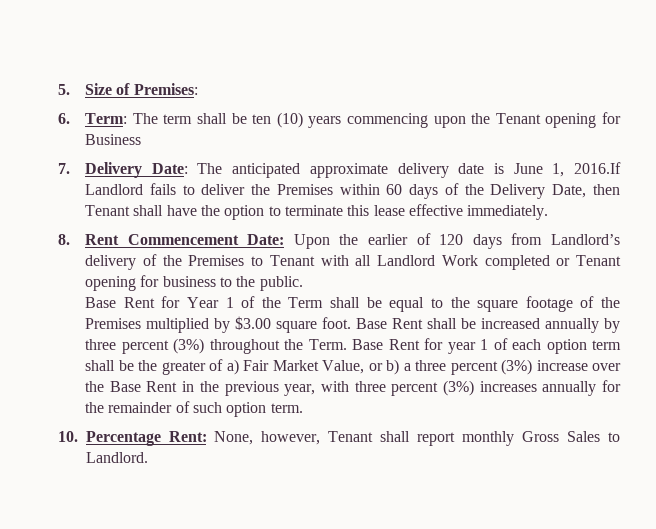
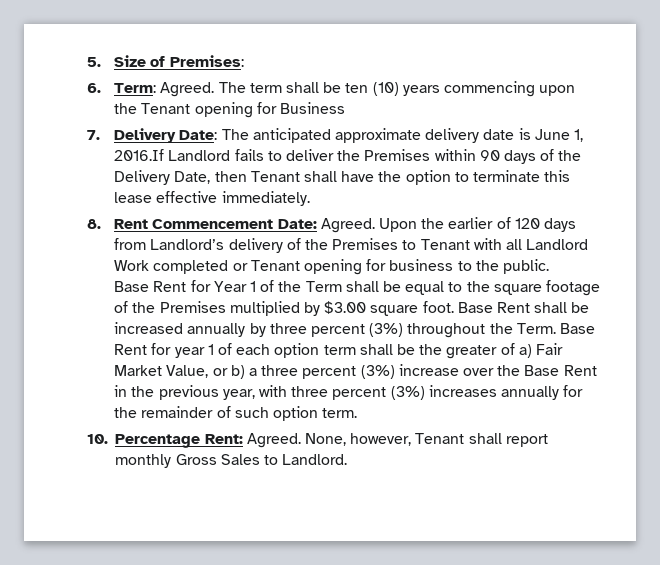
- 6. Term: The term shall be ten (10) years commencing upon the Tenant opening for Business
+ 6. Term: Agreed. The term shall be ten (10) years commencing upon the Tenant opening for Business
- 7. Delivery Date: The anticipated approximate delivery date is June 1, 2016.If Landlord fails to deliver the Premises within 60 days of the Delivery Date, then Tenant shall have the option to terminate this lease effective immediately.
+ 7. Delivery Date: The anticipated approximate delivery date is June 1, 2016.If Landlord fails to deliver the Premises within 90 days of the Delivery Date, then Tenant shall have the option to terminate this lease effective immediately.
- 8. Rent Commencement Date: Upon the earlier of 120 days from Landlord’s delivery of the Premises to Tenant with all Landlord Work completed or Tenant opening for business to the public.
+ 8. Rent Commencement Date: Agreed. Upon the earlier of 120 days from Landlord’s delivery of the Premises to Tenant with all Landlord Work completed or Tenant opening for business to the public.
- 10. Percentage Rent: None, however, Tenant shall report monthly Gross Sales to Landlord.
+ 10. Percentage Rent: Agreed. None, however, Tenant shall report monthly Gross Sales to Landlord.

